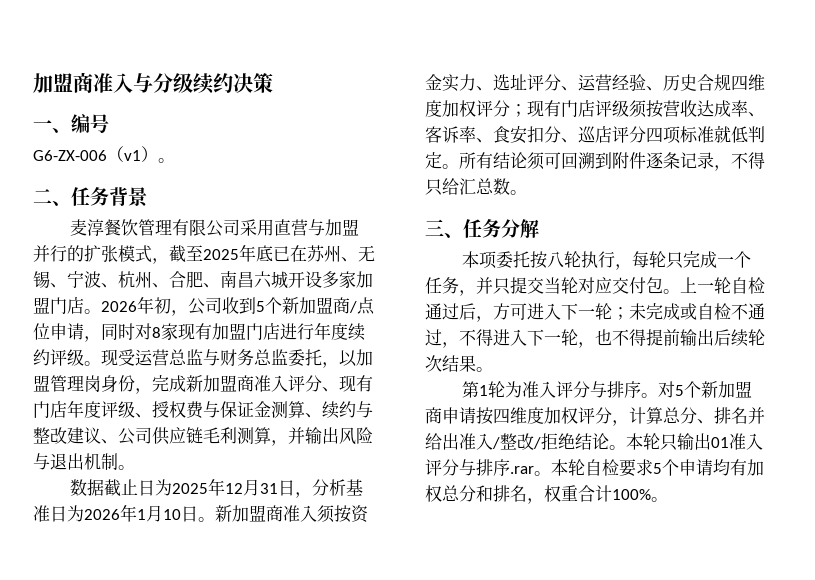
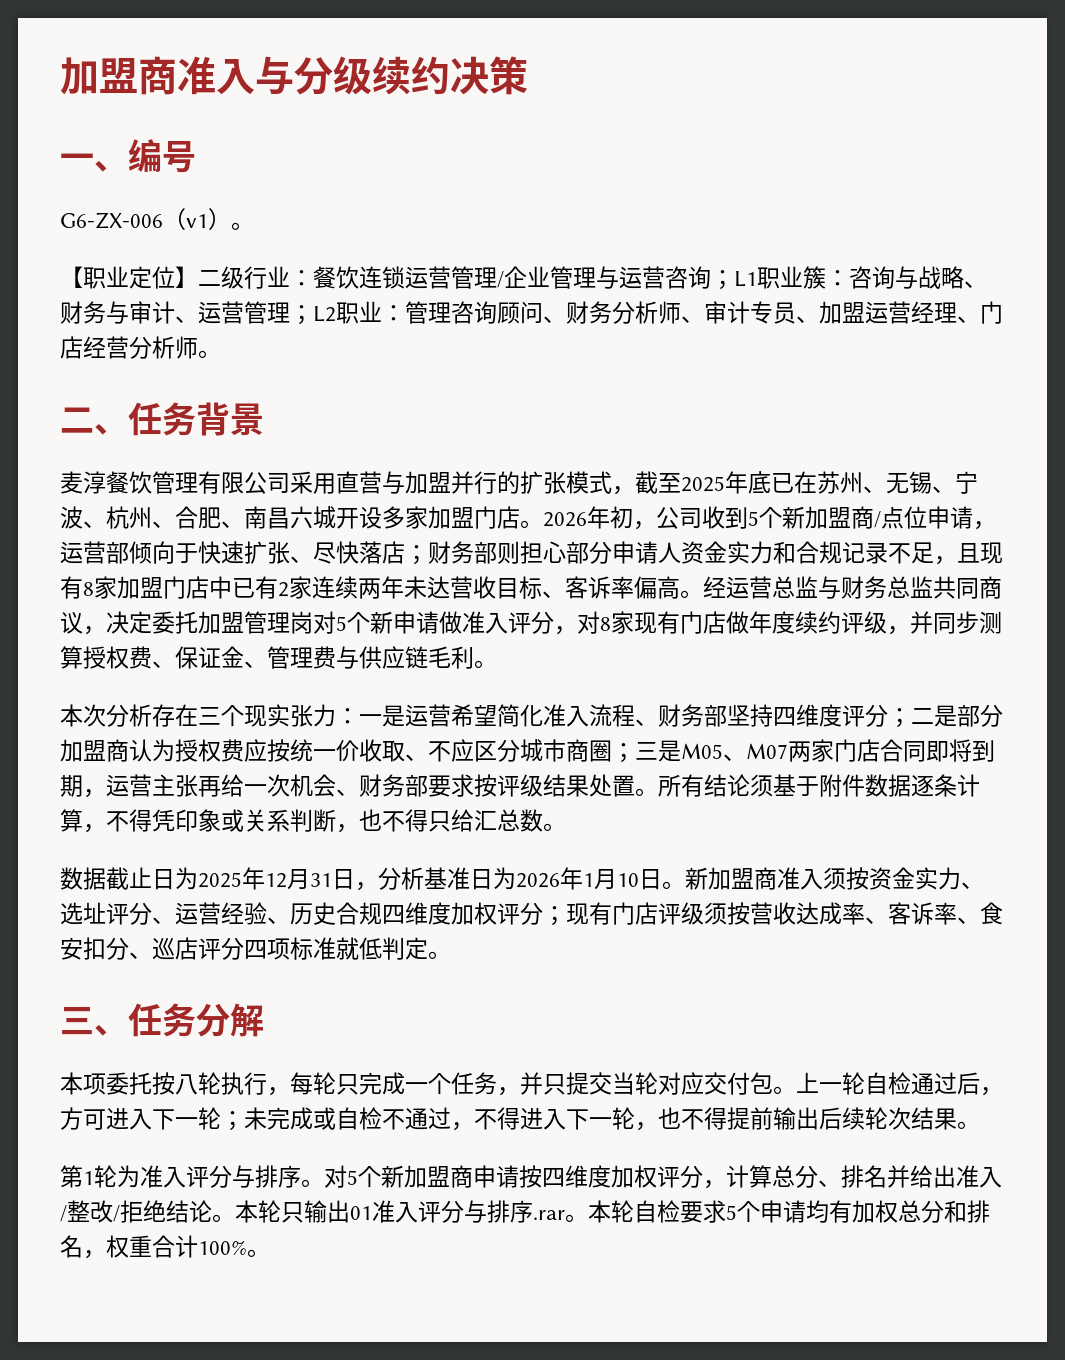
+ 【职业定位】二级行业：餐饮连锁运营管理/企业管理与运营咨询；L1职业簇：咨询与战略、财务与审计、运营管理；L2职业：管理咨询顾问、财务分析师、审计专员、加盟运营经理、门店经营分析师。
- 2026年初，公司收到5个新加盟商/点位申请，同时对8家现有加盟门店进行年度续约评级。现受运营总监与财务总监委托，以加盟管理岗身份，完成新加盟商准入评分、现有门店年度评级、授权费与保证金测算、续约与整改建议、公司供应链毛利测算，并输出风险与退出机制。
+ 2026年初，公司收到5个新加盟商/点位申请，运营部倾向于快速扩张、尽快落店；财务部则担心部分申请人资金实力和合规记录不足，且现有8家加盟门店中已有2家连续两年未达营收目标、客诉率偏高。经运营总监与财务总监共同商议，决定委托加盟管理岗对5个新申请做准入评分，对8家现有门店做年度续约评级，并同步测算授权费、保证金、管理费与供应链毛利。
+ 本次分析存在三个现实张力：一是运营希望简化准入流程、财务部坚持四维度评分；二是部分加盟商认为授权费应按统一价收取、不应区分城市商圈；三是M05、M07两家门店合同即将到期，运营主张再给一次机会、财务部要求按评级结果处置。所有结论须基于附件数据逐条计算，不得凭印象或关系判断，也不得只给汇总数。
- 所有结论须可回溯到附件逐条记录，不得只给汇总数。

